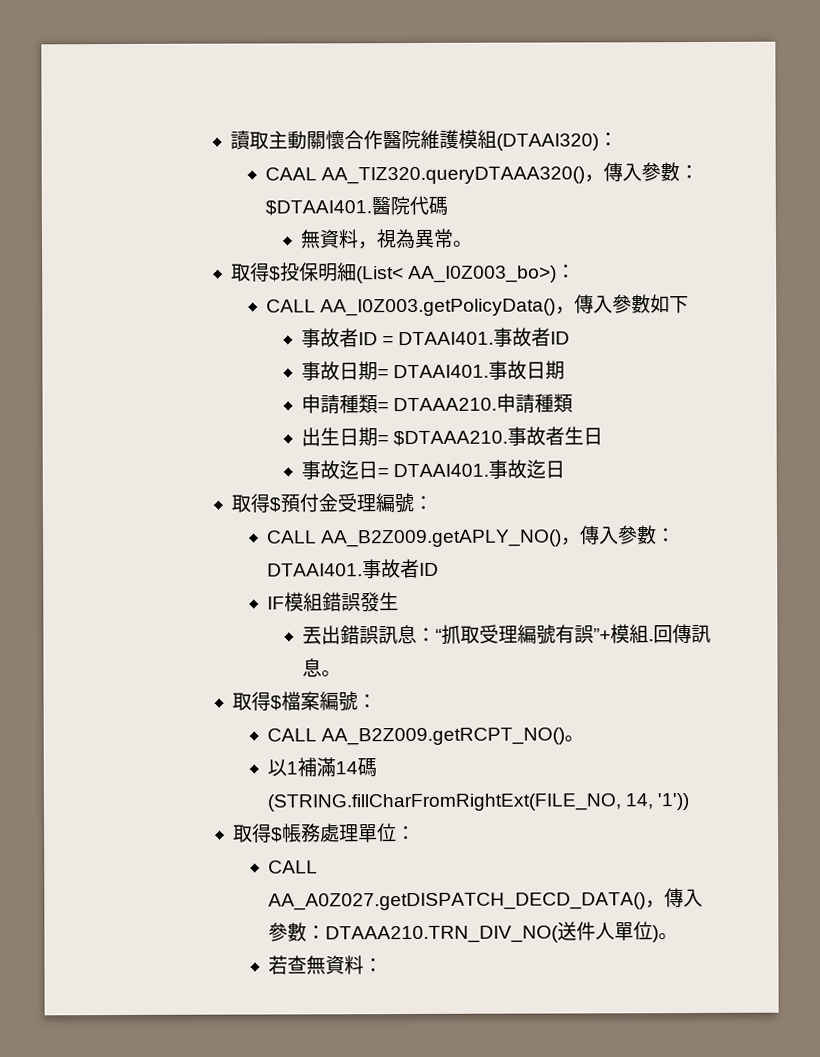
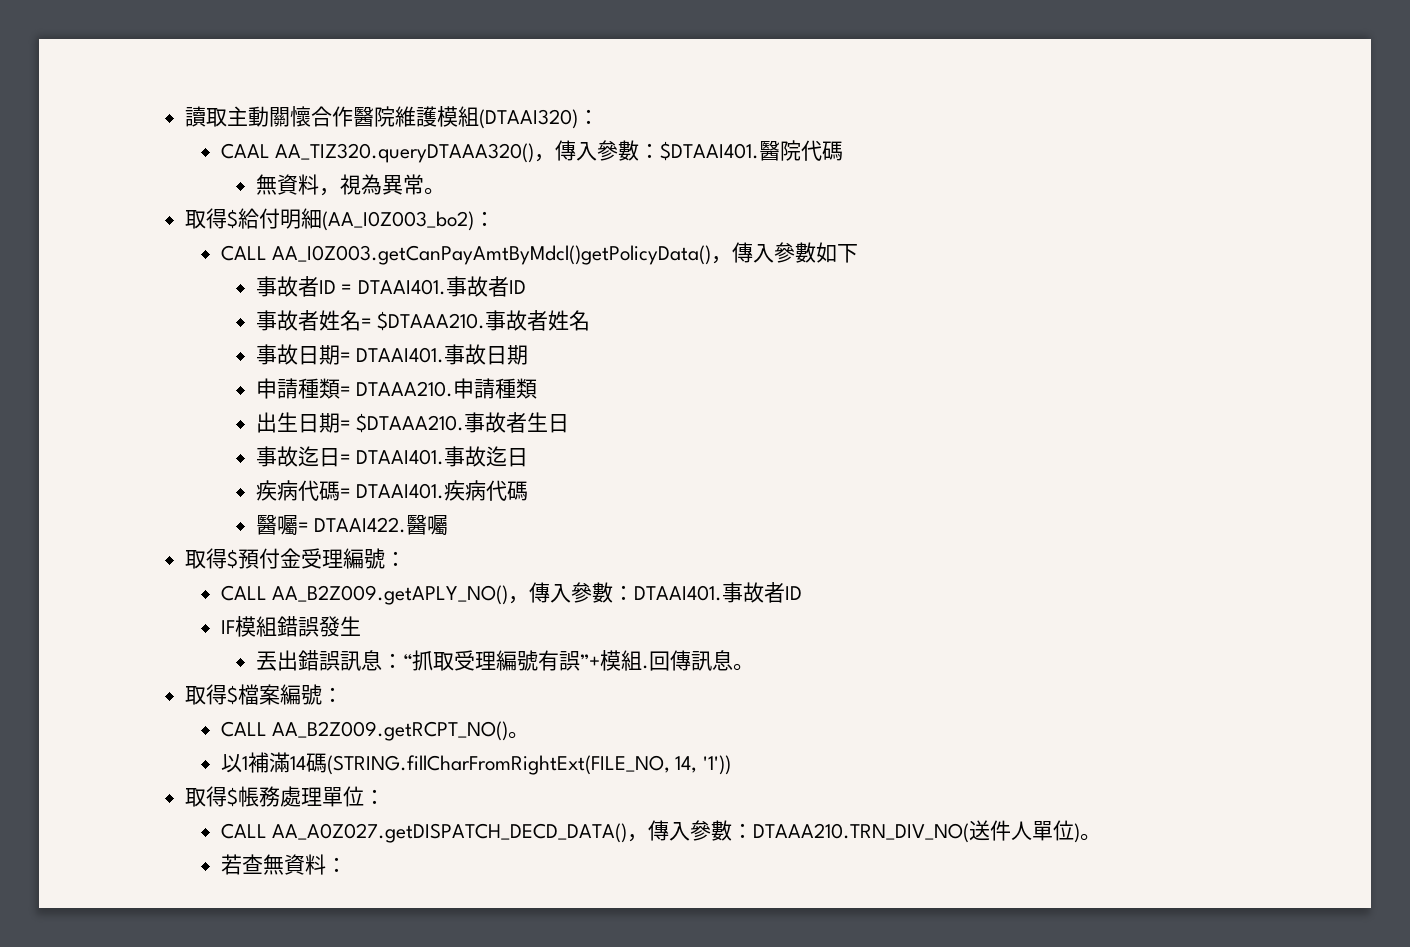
- 取得$投保明細(List< AA_I0Z003_bo>)：
- CALL AA_I0Z003.getPolicyData()，傳入參數如下
+ 取得$給付明細(AA_I0Z003_bo2)：
+ CALL AA_I0Z003.getCanPayAmtByMdcl()getPolicyData()，傳入參數如下
+ 事故者姓名= $DTAAA210.事故者姓名
+ 疾病代碼= DTAAI401.疾病代碼
+ 醫囑= DTAAI422.醫囑

